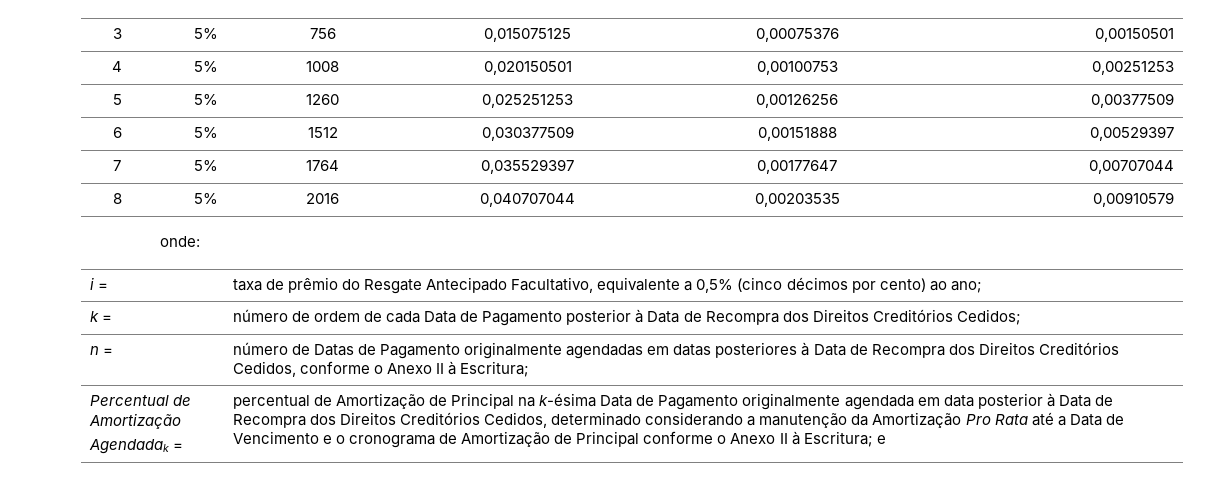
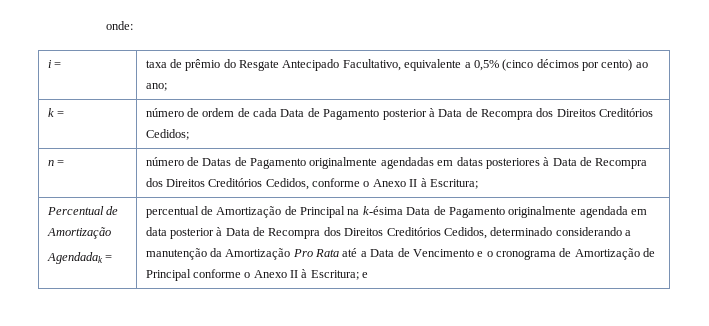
- 3 | 5% | 756 | 0,015075125 | 0,00075376 | 0,00150501
- 4 | 5% | 1008 | 0,020150501 | 0,00100753 | 0,00251253
- 5 | 5% | 1260 | 0,025251253 | 0,00126256 | 0,00377509
- 6 | 5% | 1512 | 0,030377509 | 0,00151888 | 0,00529397
- 7 | 5% | 1764 | 0,035529397 | 0,00177647 | 0,00707044
- 8 | 5% | 2016 | 0,040707044 | 0,00203535 | 0,00910579

